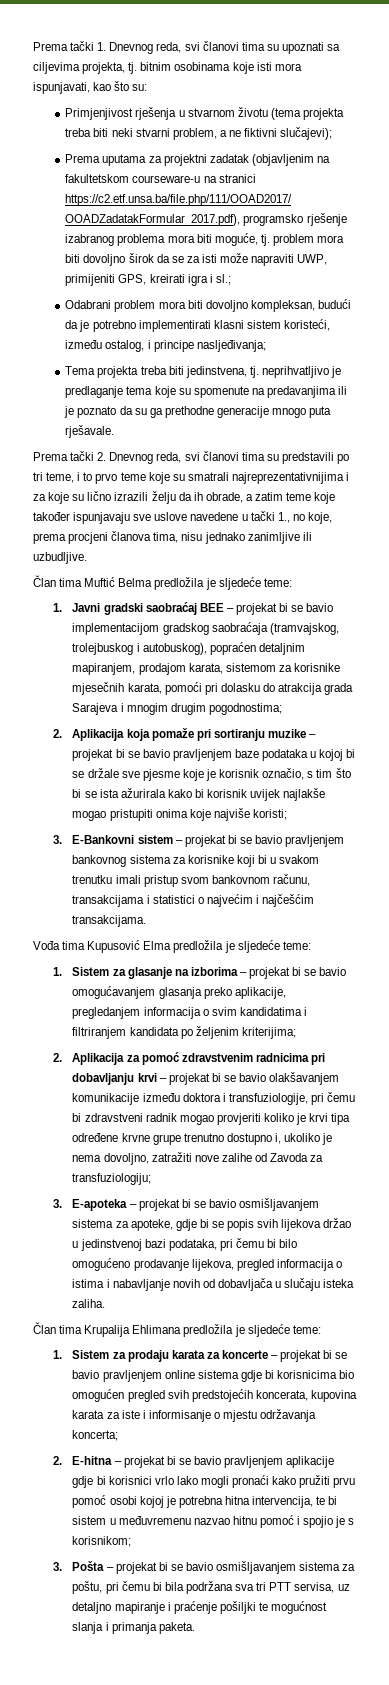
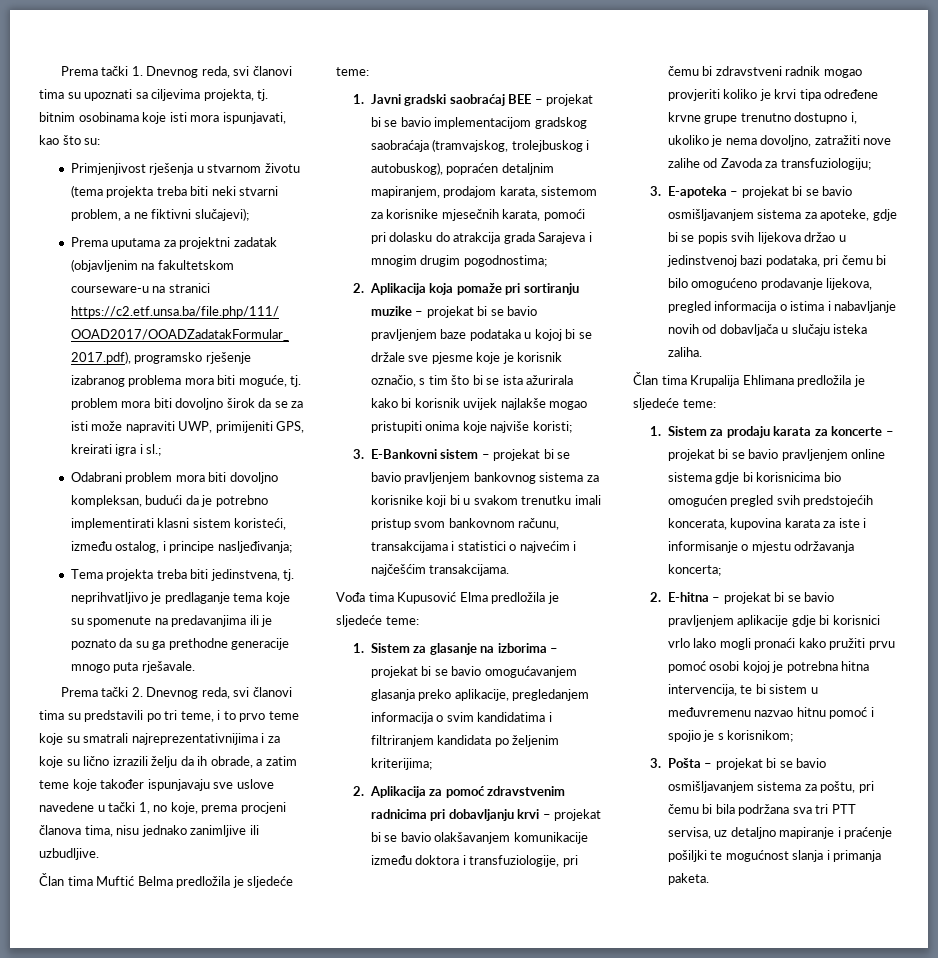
- Prema tački 2. Dnevnog reda, svi članovi tima su predstavili po tri teme, i to prvo teme koje su smatrali najreprezentativnijima i za koje su lično izrazili želju da ih obrade, a zatim teme koje također ispunjavaju sve uslove navedene u tački 1., no koje, prema procjeni članova tima, nisu jednako zanimljive ili uzbudljive.
+ Prema tački 2. Dnevnog reda, svi članovi tima su predstavili po tri teme, i to prvo teme koje su smatrali najreprezentativnijima i za koje su lično izrazili želju da ih obrade, a zatim teme koje također ispunjavaju sve uslove navedene u tački 1, no koje, prema procjeni članova tima, nisu jednako zanimljive ili uzbudljive.

